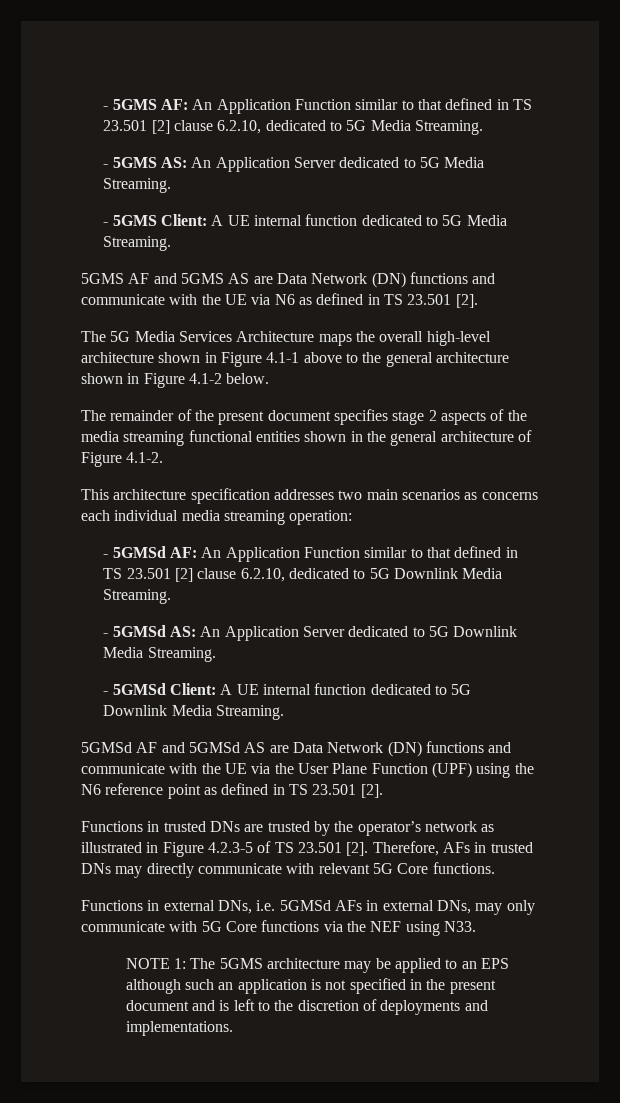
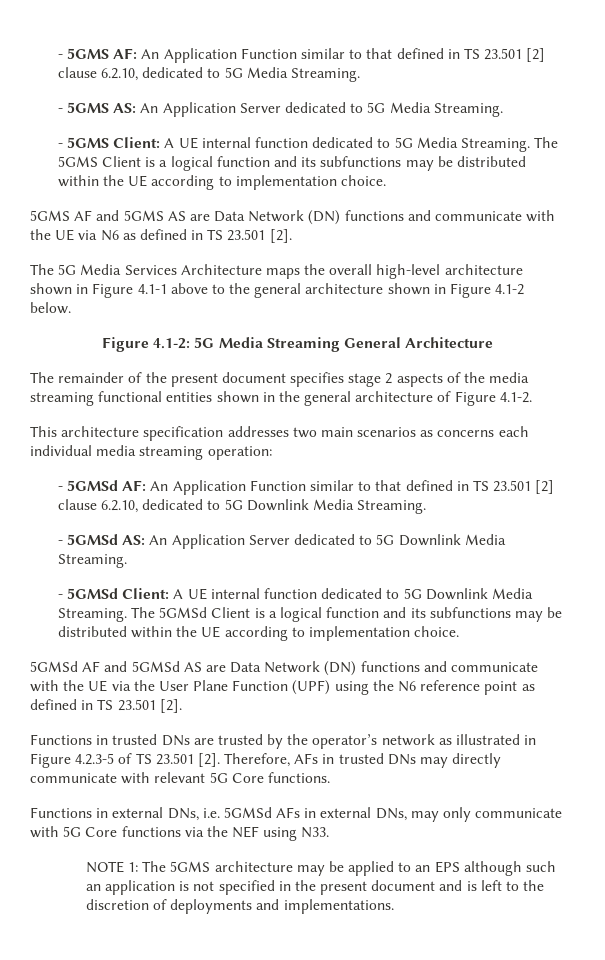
+ The 5GMS Client is a logical function and its subfunctions may be distributed within the UE according to implementation choice.
+ Figure 4.1-2: 5G Media Streaming General Architecture
+ The 5GMSd Client is a logical function and its subfunctions may be distributed within the UE according to implementation choice.

